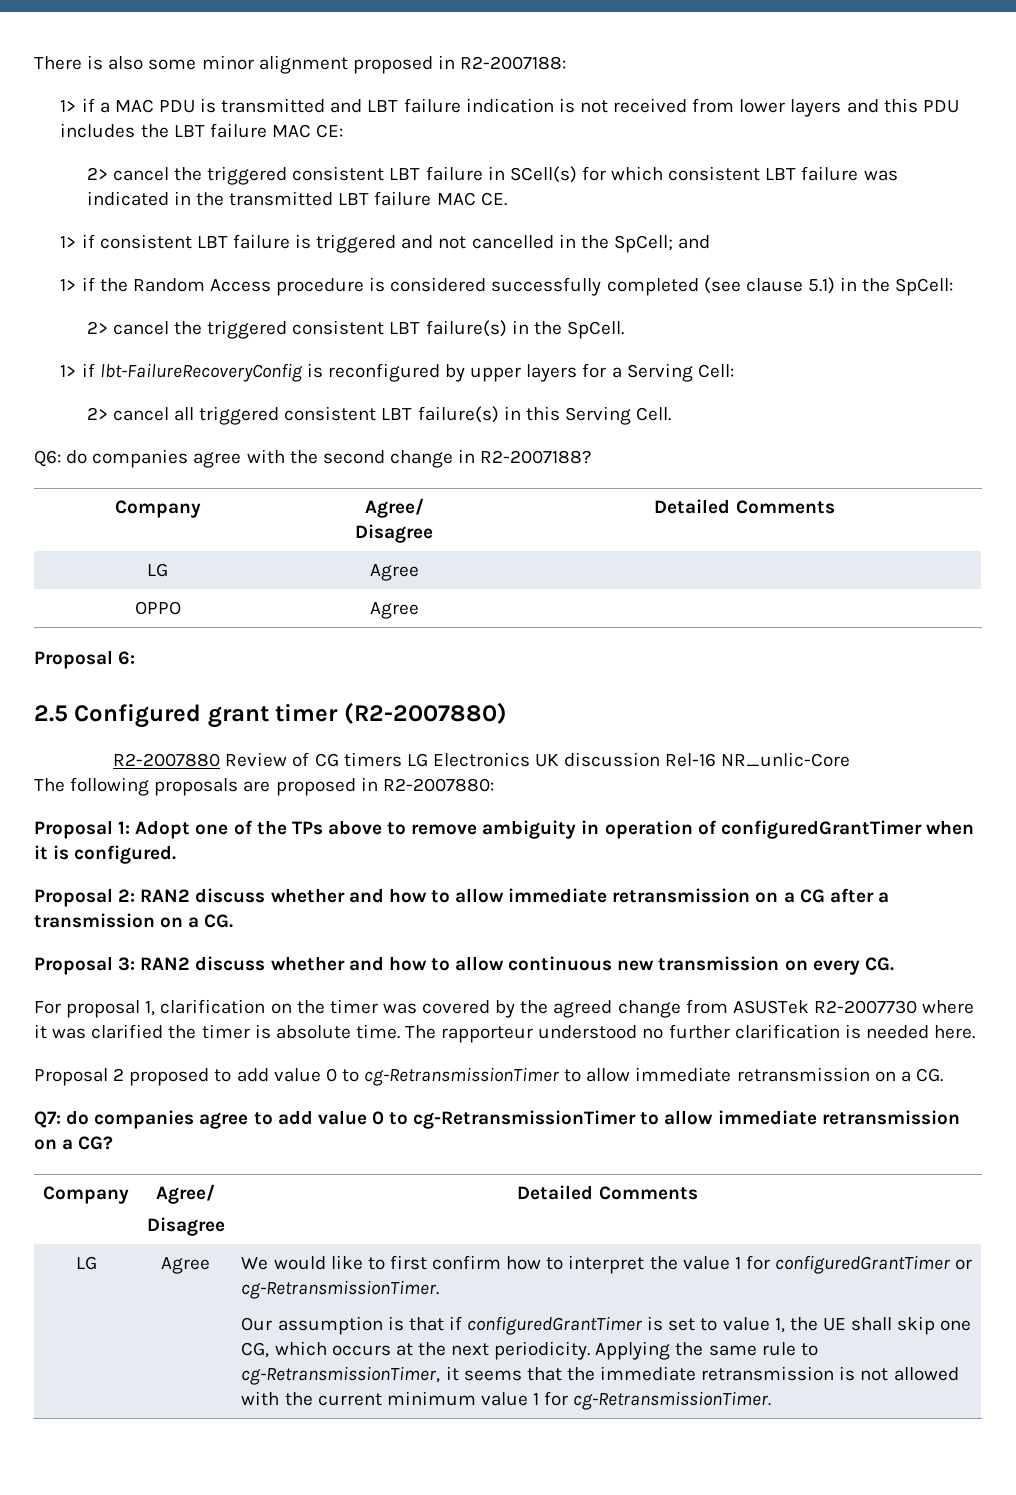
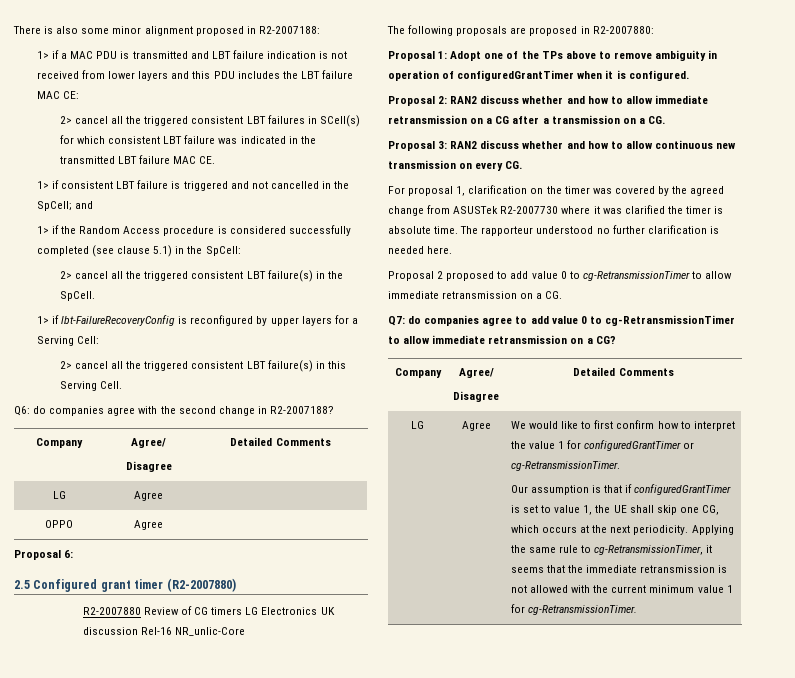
- 2> cancel the triggered consistent LBT failure in SCell(s) for which consistent LBT failure was indicated in the transmitted LBT failure MAC CE.
+ 2> cancel all the triggered consistent LBT failures in SCell(s) for which consistent LBT failure was indicated in the transmitted LBT failure MAC CE.
- 2> cancel the triggered consistent LBT failure(s) in the SpCell.
+ 2> cancel all the triggered consistent LBT failure(s) in the SpCell.
- 2> cancel all triggered consistent LBT failure(s) in this Serving Cell.
+ 2> cancel all the triggered consistent LBT failure(s) in this Serving Cell.

